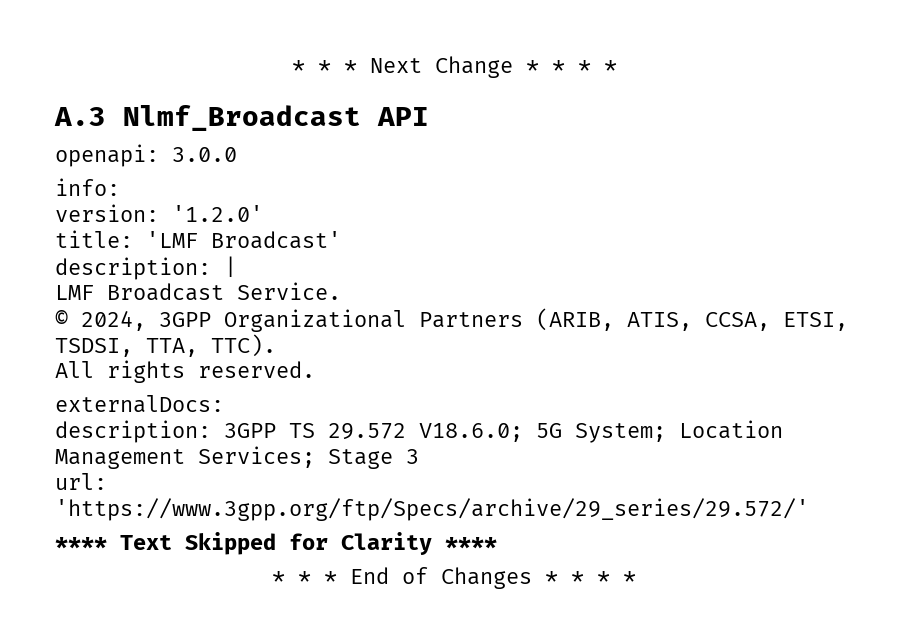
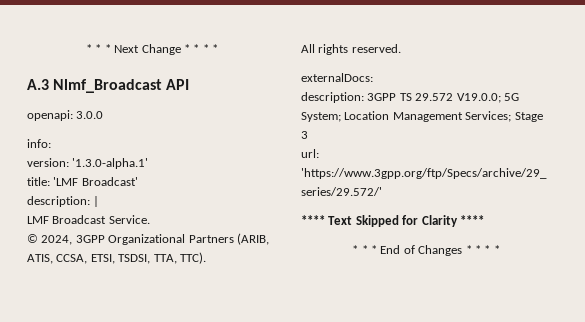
- version: '1.2.0'
+ version: '1.3.0-alpha.1'
- description: 3GPP TS 29.572 V18.6.0; 5G System; Location Management Services; Stage 3
+ description: 3GPP TS 29.572 V19.0.0; 5G System; Location Management Services; Stage 3

